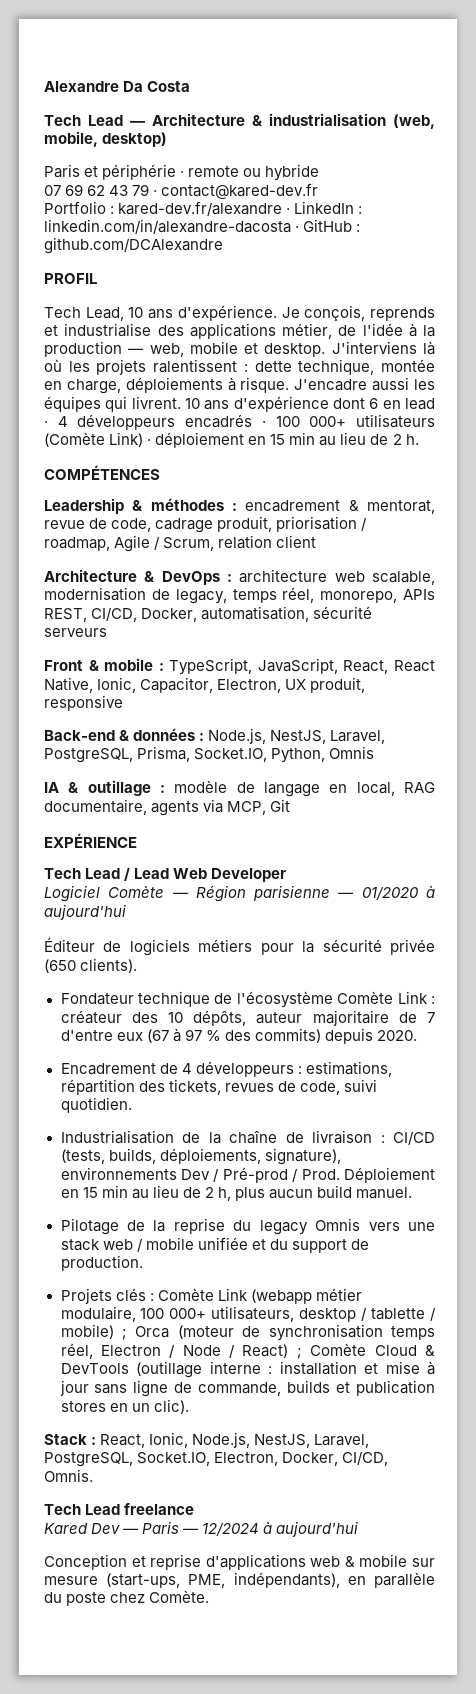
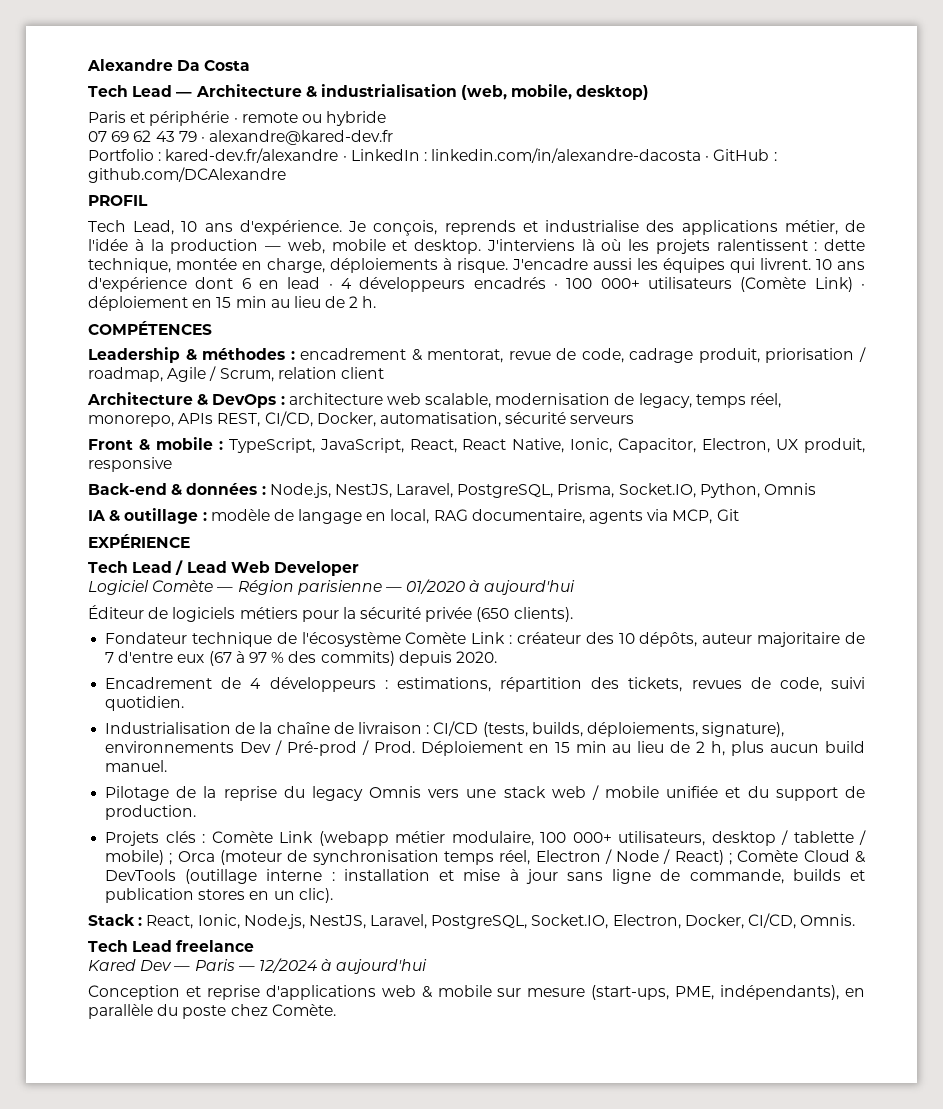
- 07 69 62 43 79 · contact@kared-dev.fr
+ 07 69 62 43 79 · alexandre@kared-dev.fr

